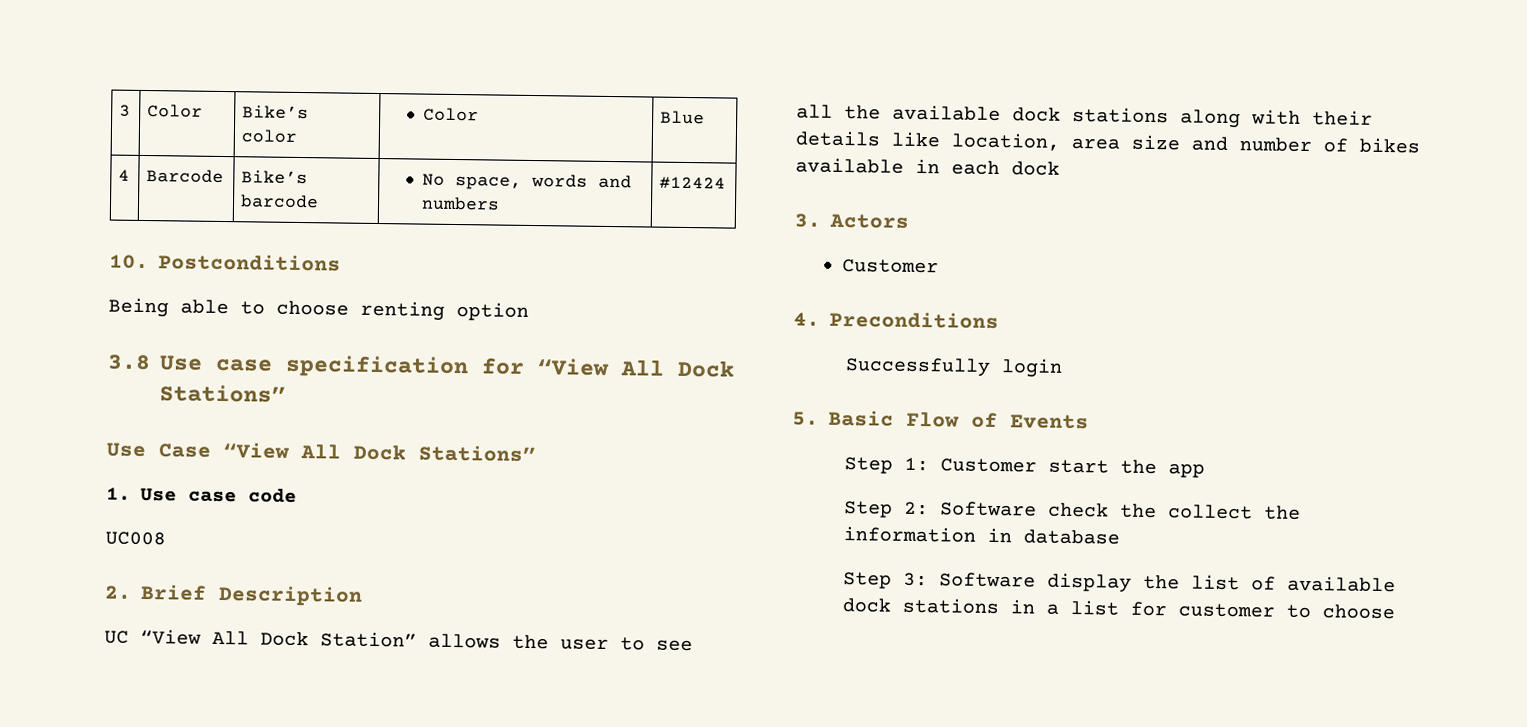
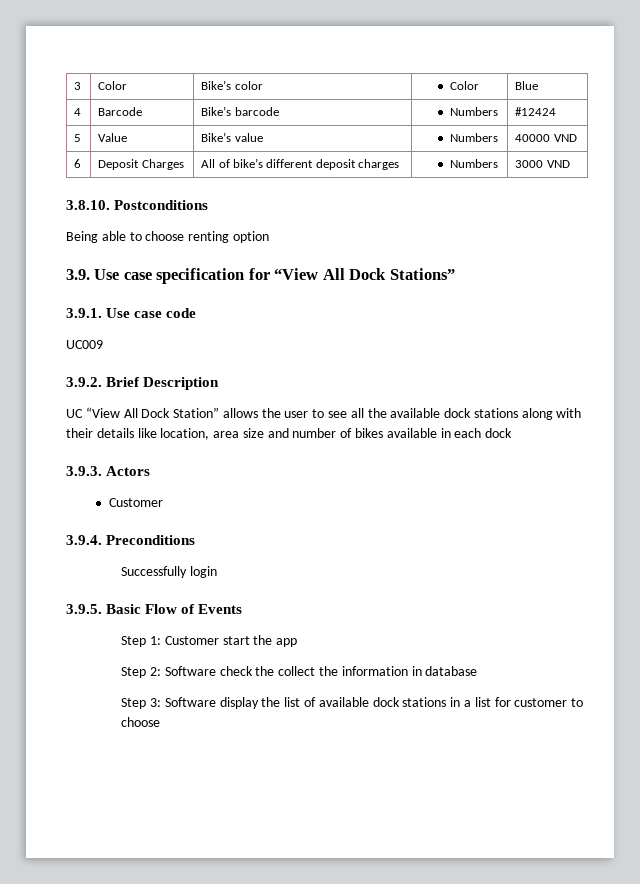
- 4 | Barcode | Bike’s barcode | No space, words and numbers | #12424
- 10. Postconditions
+ 4 | Barcode | Bike’s barcode | Numbers | #12424
+ 5 | Value | Bike’s value | Numbers | 40000 VND
+ 6 | Deposit Charges | All of bike’s different deposit charges | Numbers | 3000 VND
+ 3.8.10. Postconditions
- 3.8 Use case specification for “View All Dock Stations”
+ 3.9. Use case specification for “View All Dock Stations”
- Use Case “View All Dock Stations”
- 1. Use case code
+ 3.9.1. Use case code
- UC008
- 2. Brief Description
+ UC009
+ 3.9.2. Brief Description
- 3. Actors
+ 3.9.3. Actors
- 4. Preconditions
+ 3.9.4. Preconditions
- 5. Basic Flow of Events
+ 3.9.5. Basic Flow of Events

